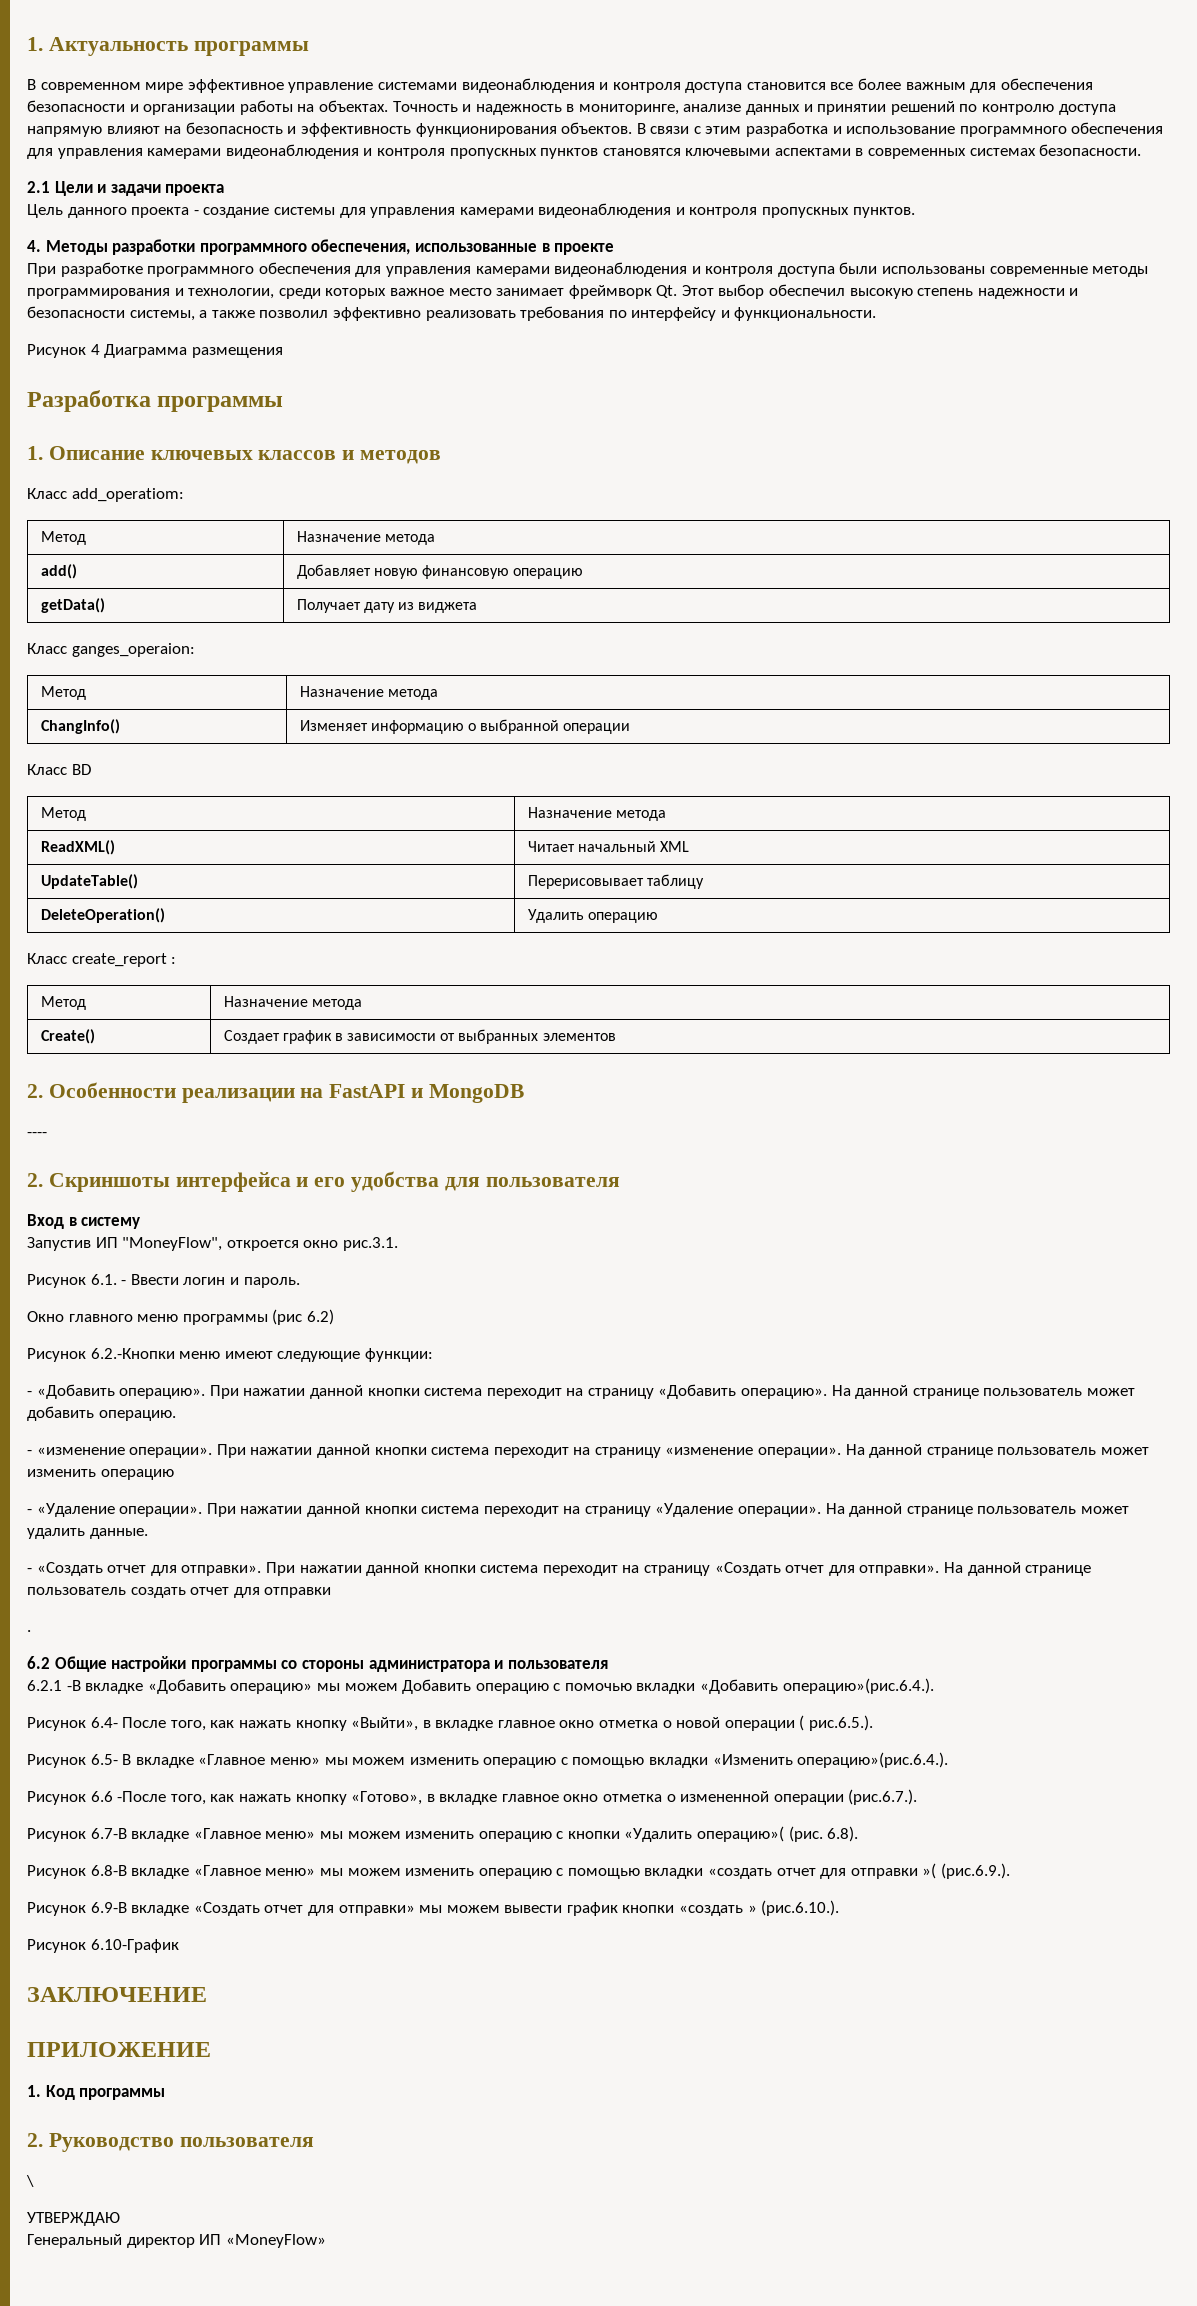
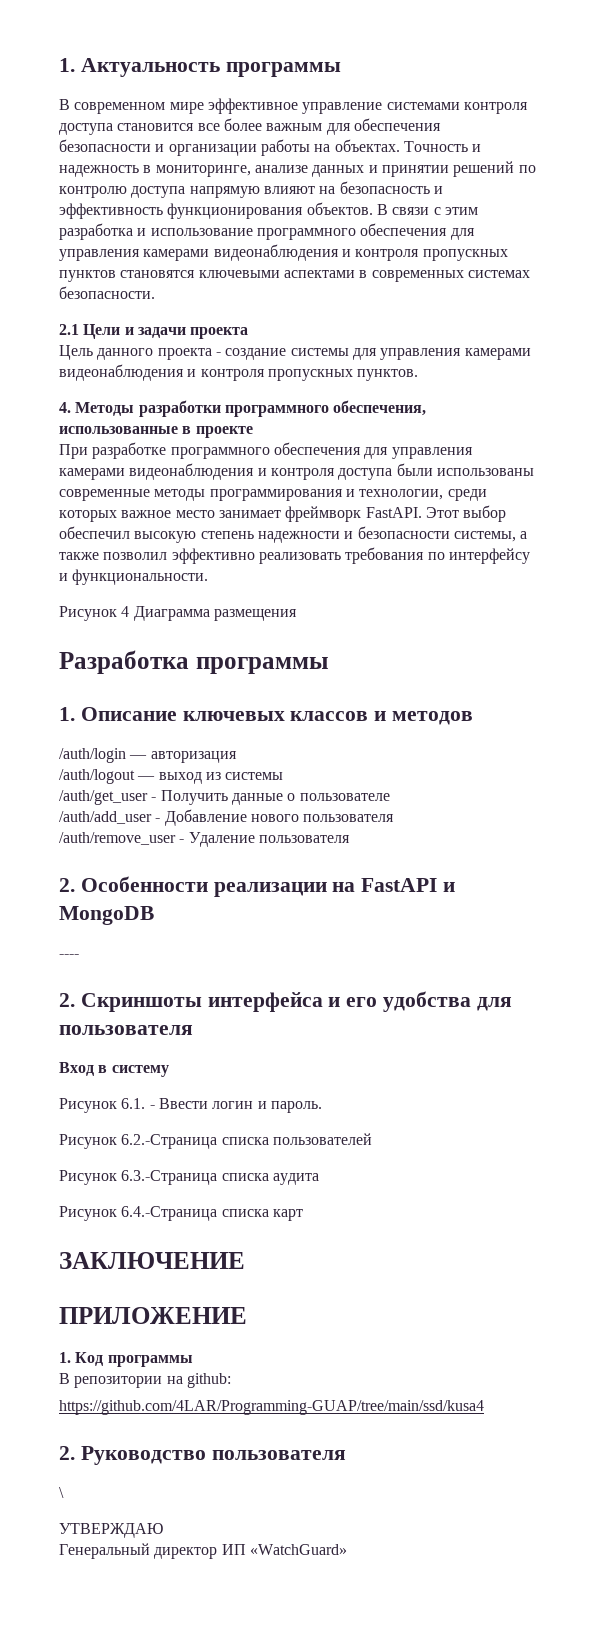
- В современном мире эффективное управление системами видеонаблюдения и контроля доступа становится все более важным для обеспечения безопасности и организации работы на объектах.
+ В современном мире эффективное управление системами контроля доступа становится все более важным для обеспечения безопасности и организации работы на объектах.
- При разработке программного обеспечения для управления камерами видеонаблюдения и контроля доступа были использованы современные методы программирования и технологии, среди которых важное место занимает фреймворк Qt. Этот выбор обеспечил высокую степень надежности и безопасности системы, а также позволил эффективно реализовать требования по интерфейсу и функциональности.
+ При разработке программного обеспечения для управления камерами видеонаблюдения и контроля доступа были использованы современные методы программирования и технологии, среди которых важное место занимает фреймворк FastAPI. Этот выбор обеспечил высокую степень надежности и безопасности системы, а также позволил эффективно реализовать требования по интерфейсу и функциональности.
- Класс add_operatiom:
- Метод | Назначение метода
- add() | Добавляет новую финансовую операцию
- getData() | Получает дату из виджета
- Класс ganges_operaion:
- Метод | Назначение метода
- ChangInfo() | Изменяет информацию о выбранной операции
- Класс BD
- Метод | Назначение метода
- ReadXML() | Читает начальный XML
- UpdateTable() | Перерисовывает таблицу
- DeleteOperation() | Удалить операцию
- Класс create_report :
- Метод | Назначение метода
- Create() | Создает график в зависимости от выбранных элементов
+ /auth/login — авторизация
+ /auth/logout — выход из системы
+ /auth/get_user - Получить данные о пользователе
+ /auth/add_user - Добавление нового пользователя
+ /auth/remove_user - Удаление пользователя
- Запустив ИП "MoneyFlow", откроется окно рис.3.1.
- Окно главного меню программы (рис 6.2)
- Рисунок 6.2.-Кнопки меню имеют следующие функции:
- - «Добавить операцию». При нажатии данной кнопки система переходит на страницу «Добавить операцию». На данной странице пользователь может добавить операцию.
- - «изменение операции». При нажатии данной кнопки система переходит на страницу «изменение операции». На данной странице пользователь может изменить операцию
- - «Удаление операции». При нажатии данной кнопки система переходит на страницу «Удаление операции». На данной странице пользователь может удалить данные.
- - «Создать отчет для отправки». При нажатии данной кнопки система переходит на страницу «Создать отчет для отправки». На данной странице пользователь создать отчет для отправки
- .
- 6.2 Общие настройки программы со стороны администратора и пользователя
- 6.2.1 -В вкладке «Добавить операцию» мы можем Добавить операцию с помочью вкладки «Добавить операцию»(рис.6.4.).
- Рисунок 6.4- После того, как нажать кнопку «Выйти», в вкладке главное окно отметка о новой операции ( рис.6.5.).
- Рисунок 6.5- В вкладке «Главное меню» мы можем изменить операцию с помощью вкладки «Изменить операцию»(рис.6.4.).
- Рисунок 6.6 -После того, как нажать кнопку «Готово», в вкладке главное окно отметка о измененной операции (рис.6.7.).
- Рисунок 6.7-В вкладке «Главное меню» мы можем изменить операцию с кнопки «Удалить операцию»( (рис. 6.8).
- Рисунок 6.8-В вкладке «Главное меню» мы можем изменить операцию с помощью вкладки «создать отчет для отправки »( (рис.6.9.).
- Рисунок 6.9-В вкладке «Создать отчет для отправки» мы можем вывести график кнопки «создать » (рис.6.10.).
- Рисунок 6.10-График
+ Рисунок 6.2.-Страница списка пользователей
+ Рисунок 6.3.-Страница списка аудита
+ Рисунок 6.4.-Страница списка карт
+ В репозитории на github:
+ https://github.com/4LAR/Programming-GUAP/tree/main/ssd/kusa4
- Генеральный директор ИП «MoneyFlow»
+ Генеральный директор ИП «WatchGuard»

